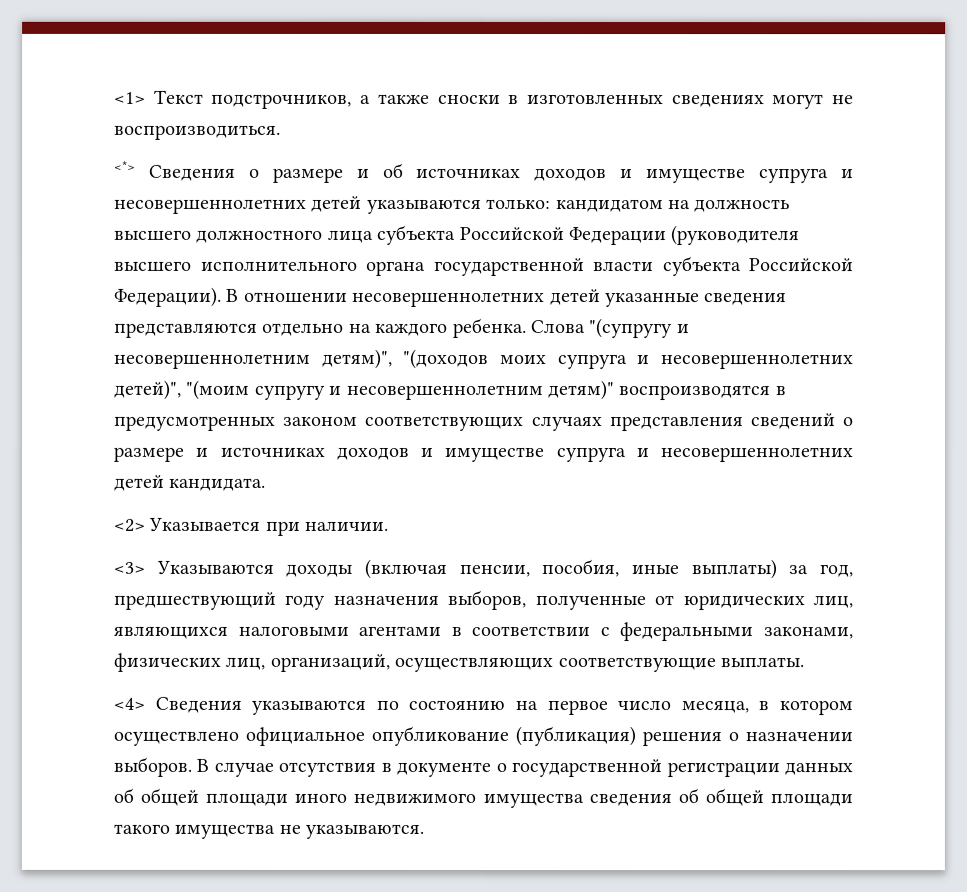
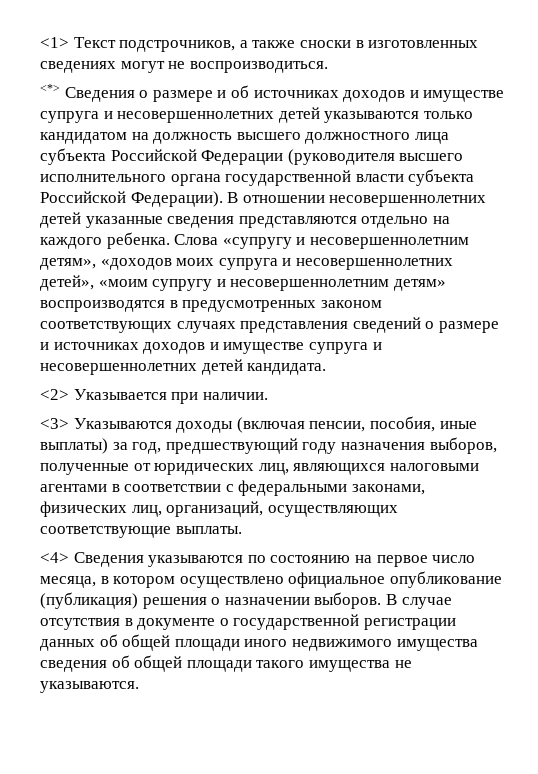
- <*> Сведения о размере и об источниках доходов и имуществе супруга и несовершеннолетних детей указываются только: кандидатом на должность высшего должностного лица субъекта Российской Федерации (руководителя высшего исполнительного органа государственной власти субъекта Российской Федерации).
+ <*> Сведения о размере и об источниках доходов и имуществе супруга и несовершеннолетних детей указываются только кандидатом на должность высшего должностного лица субъекта Российской Федерации (руководителя высшего исполнительного органа государственной власти субъекта Российской Федерации).
- Слова "(супругу и несовершеннолетним детям)", "(доходов моих супруга и несовершеннолетних детей)", "(моим супругу и несовершеннолетним детям)" воспроизводятся в предусмотренных законом соответствующих случаях представления сведений о размере и источниках доходов и имуществе супруга и несовершеннолетних детей кандидата.
+ Слова «супругу и несовершеннолетним детям», «доходов моих супруга и несовершеннолетних детей», «моим супругу и несовершеннолетним детям» воспроизводятся в предусмотренных законом соответствующих случаях представления сведений о размере и источниках доходов и имуществе супруга и несовершеннолетних детей кандидата.

